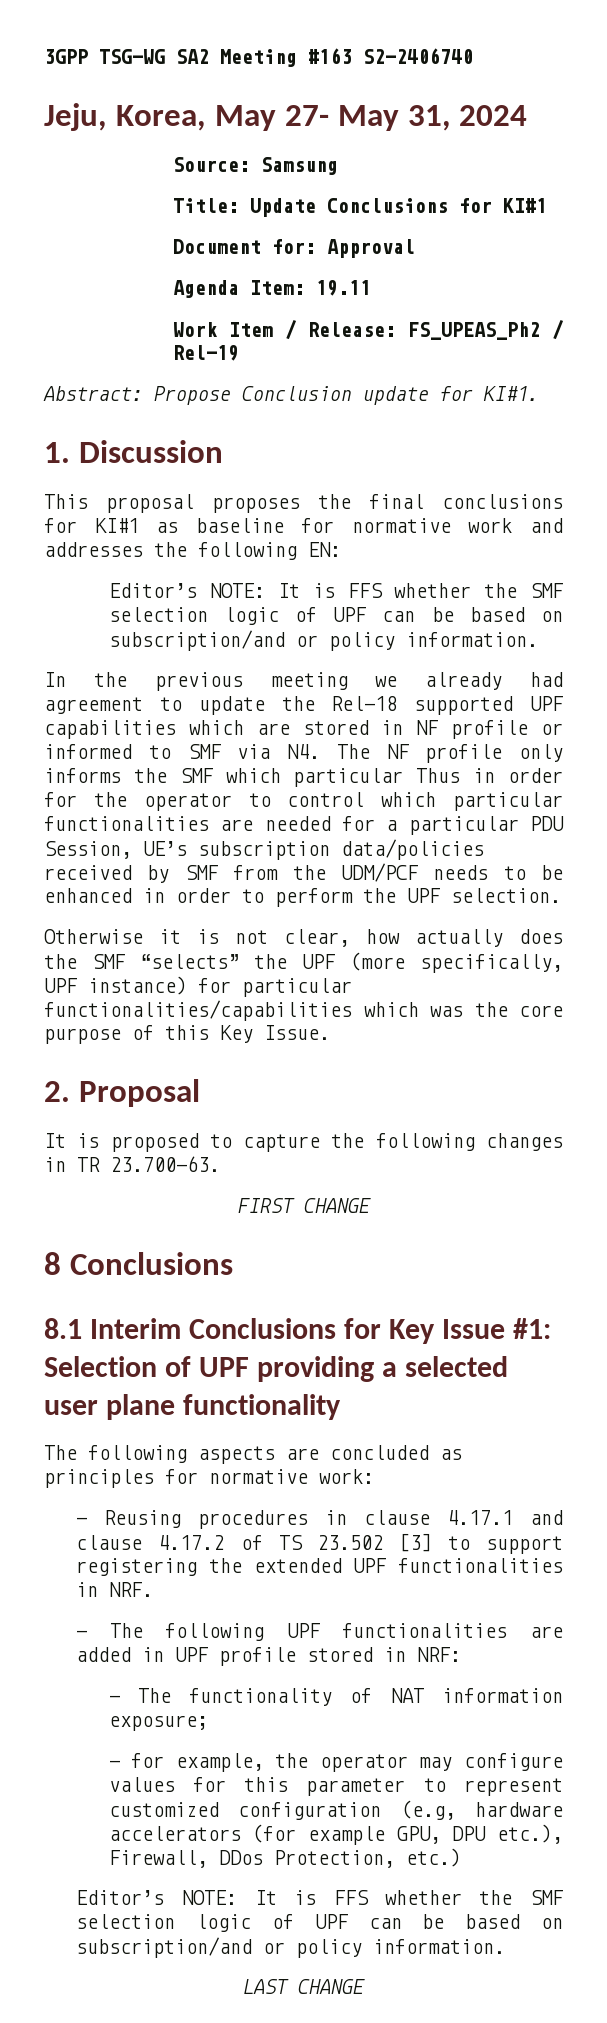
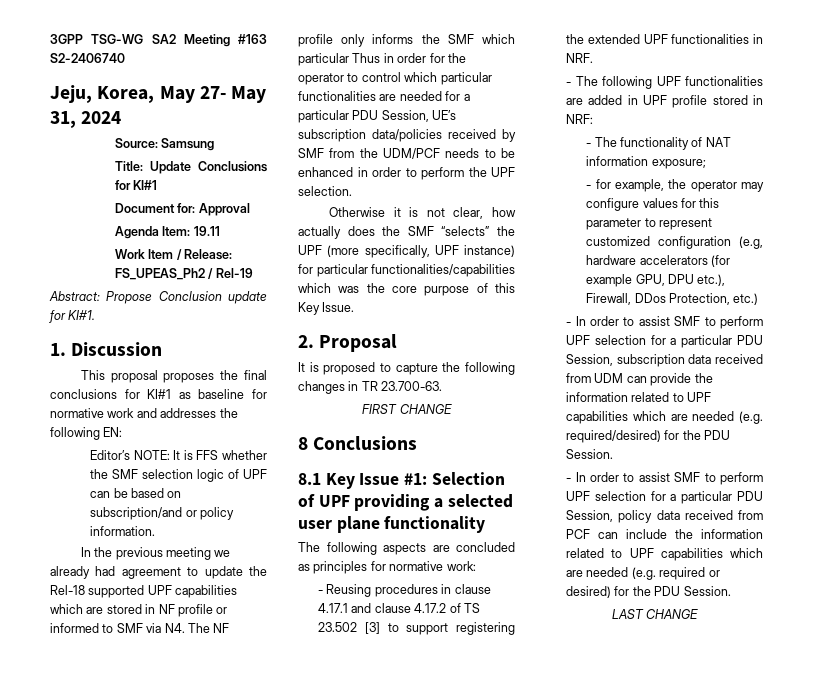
- 8.1 Interim Conclusions for Key Issue #1: Selection of UPF providing a selected user plane functionality
+ 8.1 Key Issue #1: Selection of UPF providing a selected user plane functionality
  - for example, the operator may configure values for this parameter to represent customized configuration (e.g, hardware accelerators (for example GPU, DPU etc.), Firewall, DDos Protection, etc.)
- Editor’s NOTE: It is FFS whether the SMF selection logic of UPF can be based on subscription/and or policy information.
+ - In order to assist SMF to perform UPF selection for a particular PDU Session, subscription data received from UDM can provide the information related to UPF capabilities which are needed (e.g. required/desired) for the PDU Session.
+ - In order to assist SMF to perform UPF selection for a particular PDU Session, policy data received from PCF can include the information related to UPF capabilities which are needed (e.g. required or desired) for the PDU Session.

